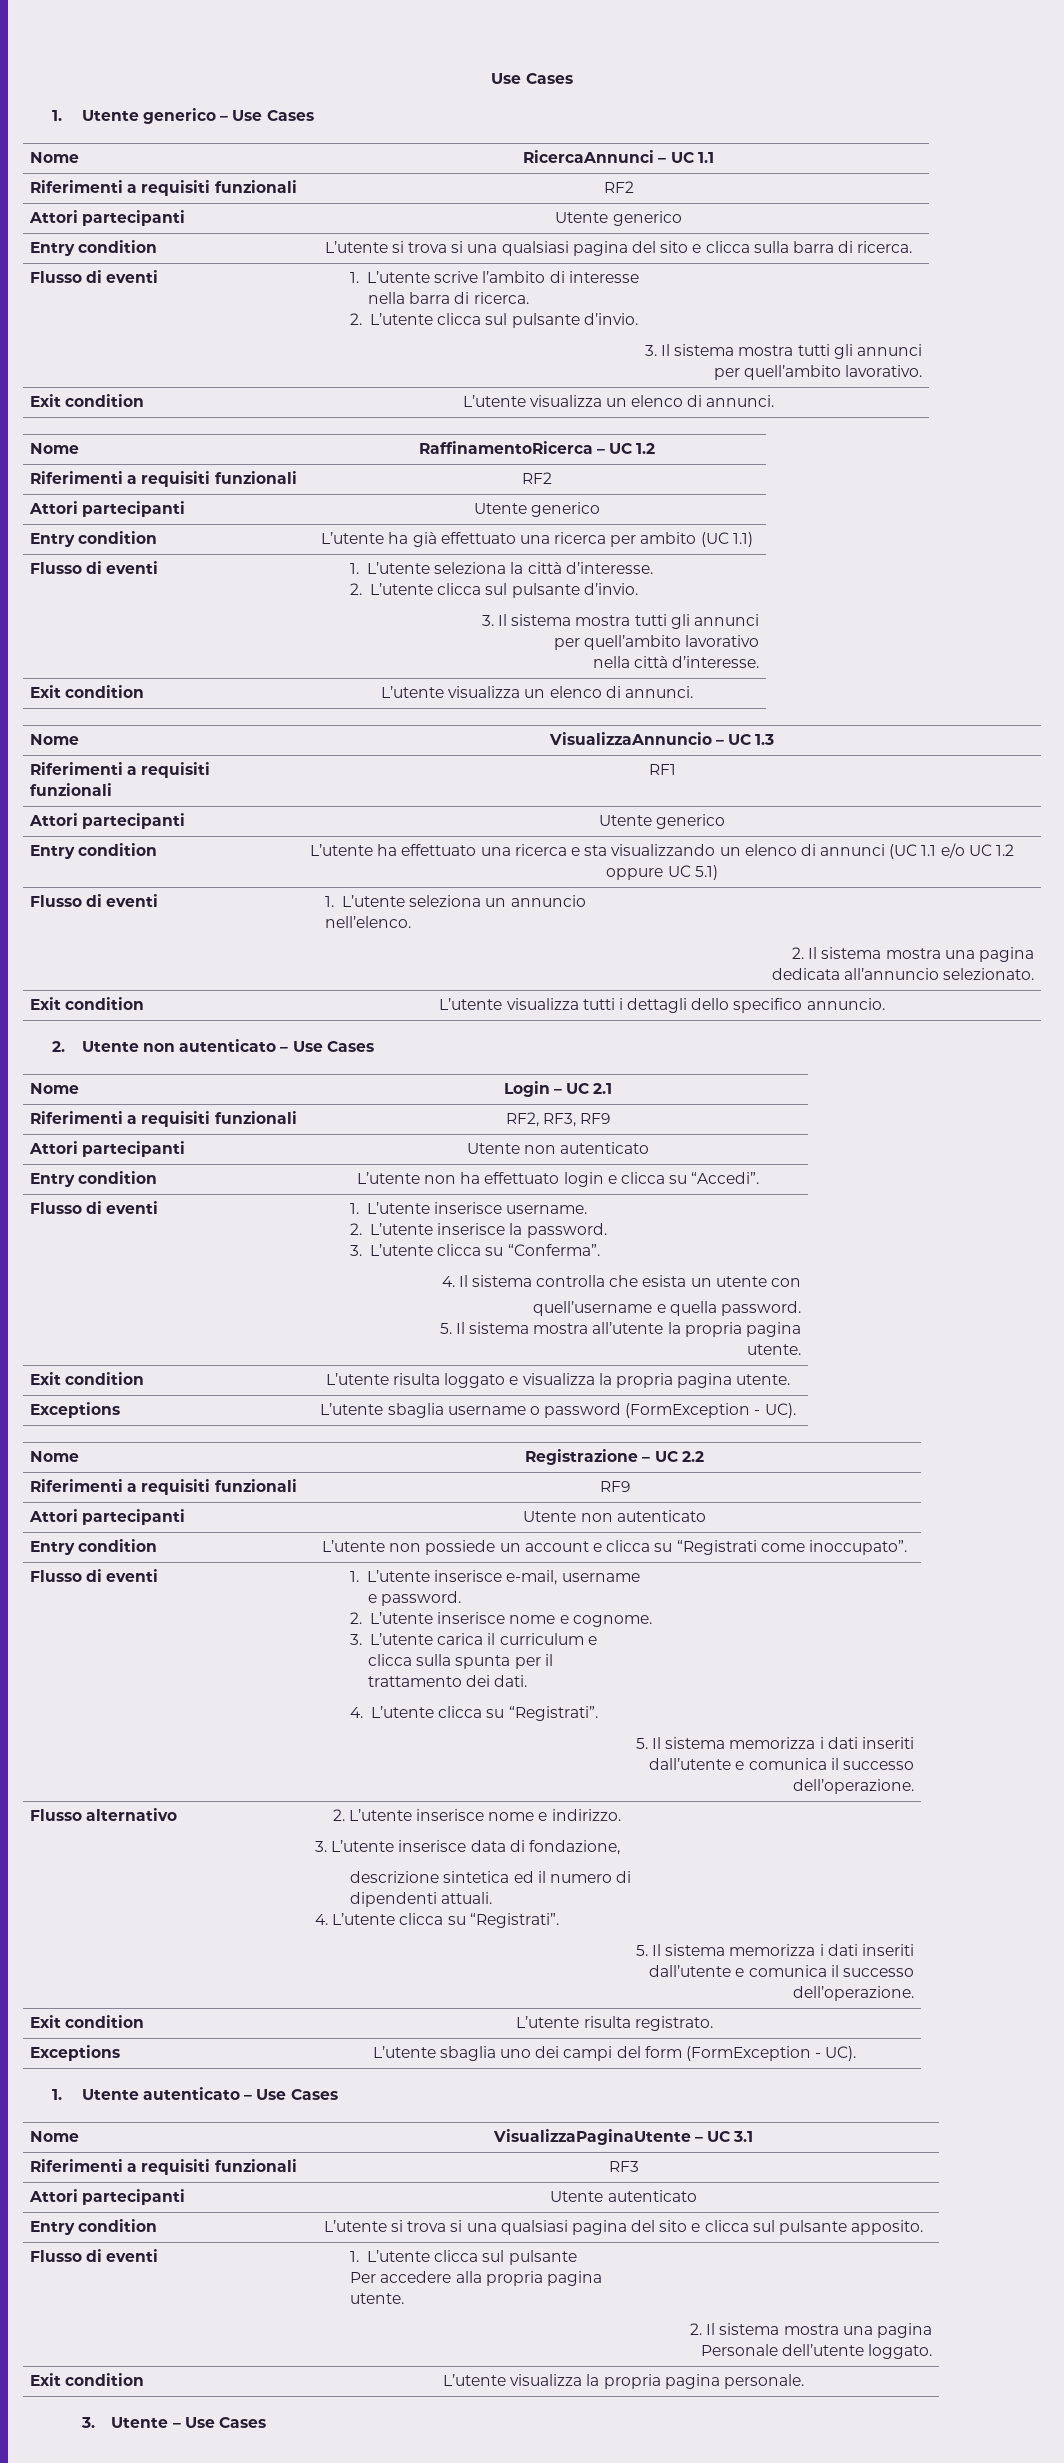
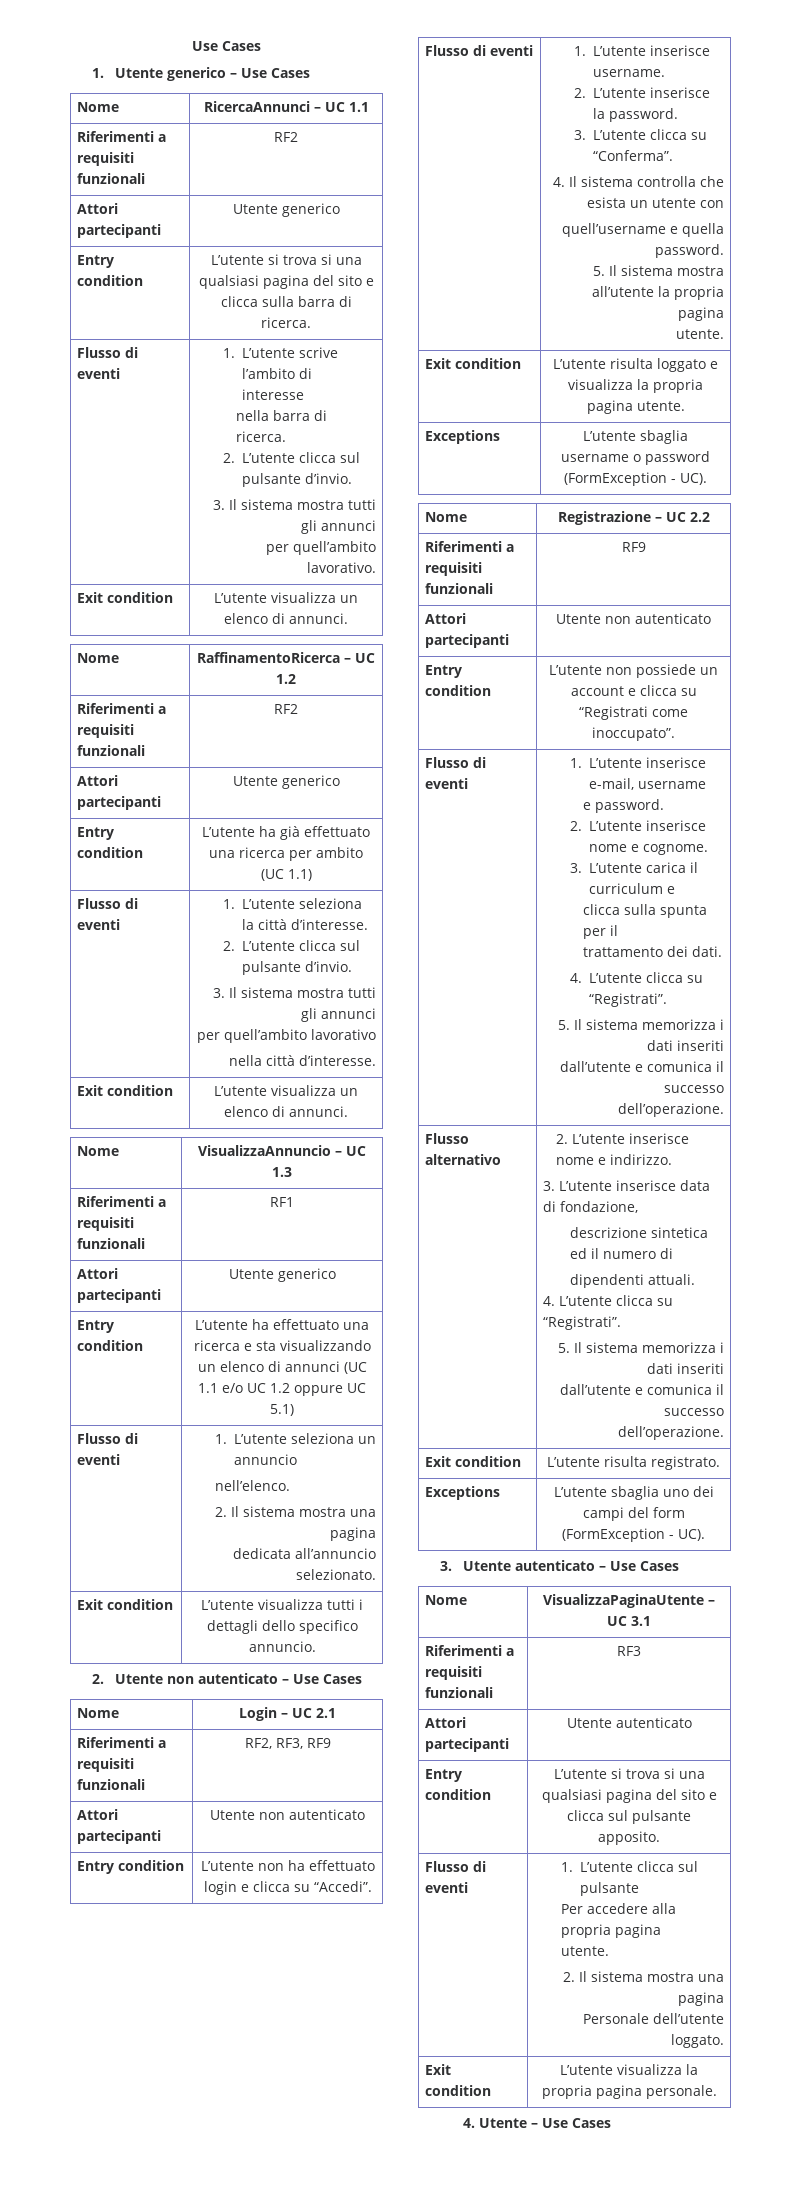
- 1. Utente autenticato – Use Cases
+ 3. Utente autenticato – Use Cases
- 3. Utente – Use Cases
+ 4. Utente – Use Cases

